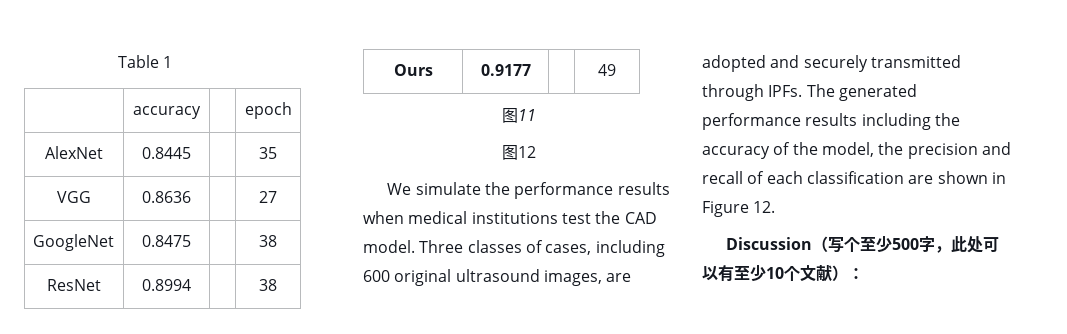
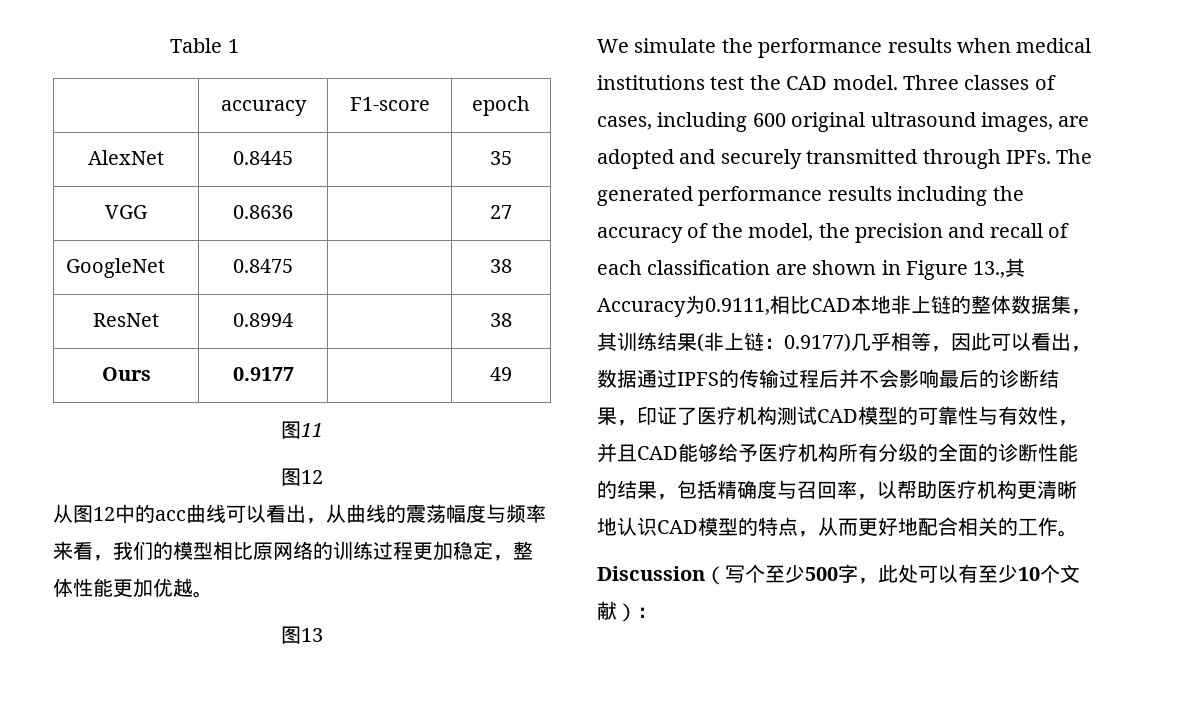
- | accuracy | | epoch
+ | accuracy | F1-score | epoch
+ 从图12中的acc曲线可以看出，从曲线的震荡幅度与频率来看，我们的模型相比原网络的训练过程更加稳定，整体性能更加优越。
+ 图13
- The generated performance results including the accuracy of the model, the precision and recall of each classification are shown in Figure 12.
+ The generated performance results including the accuracy of the model, the precision and recall of each classification are shown in Figure 13.,其Accuracy为0.9111,相比CAD本地非上链的整体数据集，其训练结果(非上链：0.9177)几乎相等，因此可以看出，数据通过IPFS的传输过程后并不会影响最后的诊断结果，印证了医疗机构测试CAD模型的可靠性与有效性，并且CAD能够给予医疗机构所有分级的全面的诊断性能的结果，包括精确度与召回率，以帮助医疗机构更清晰地认识CAD模型的特点，从而更好地配合相关的工作。

